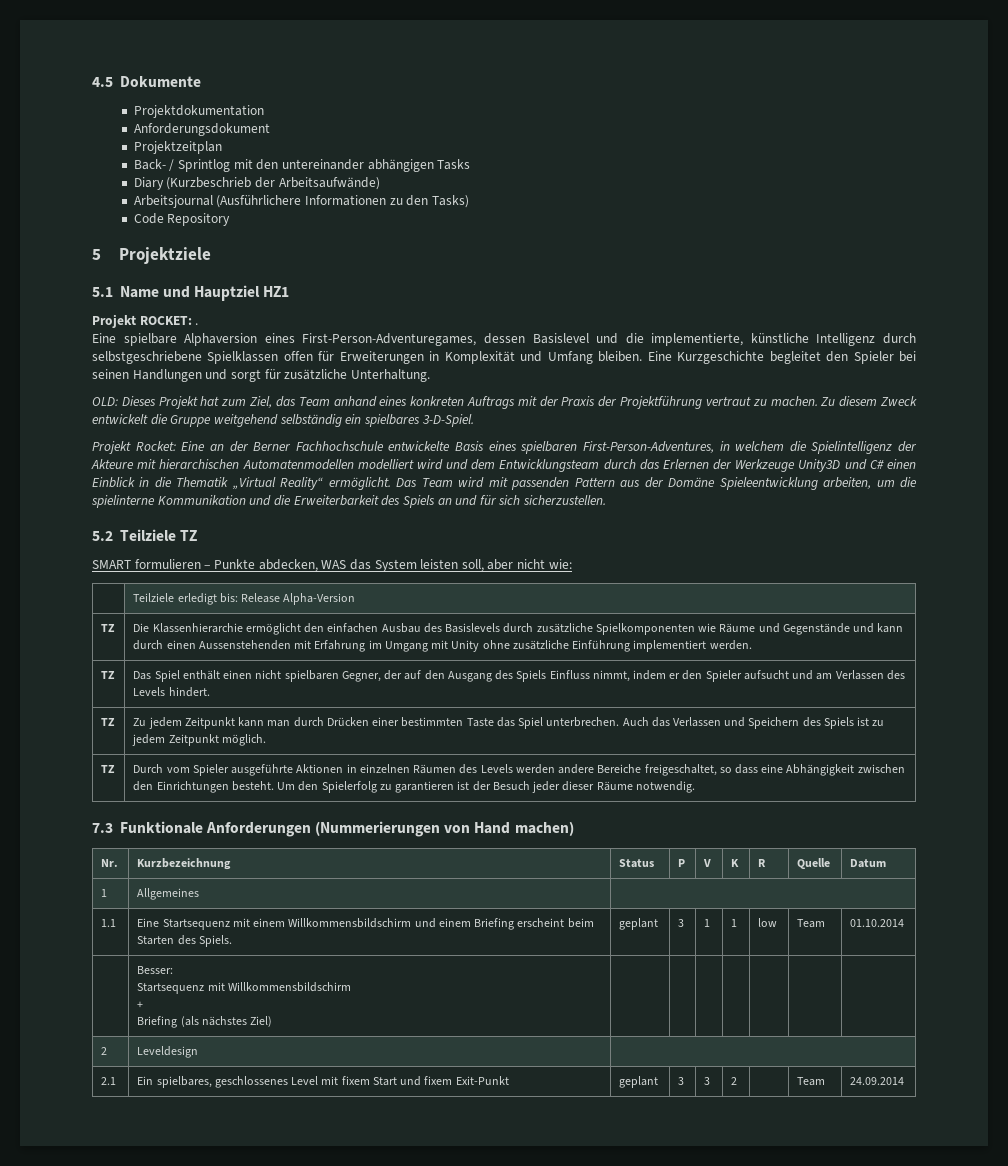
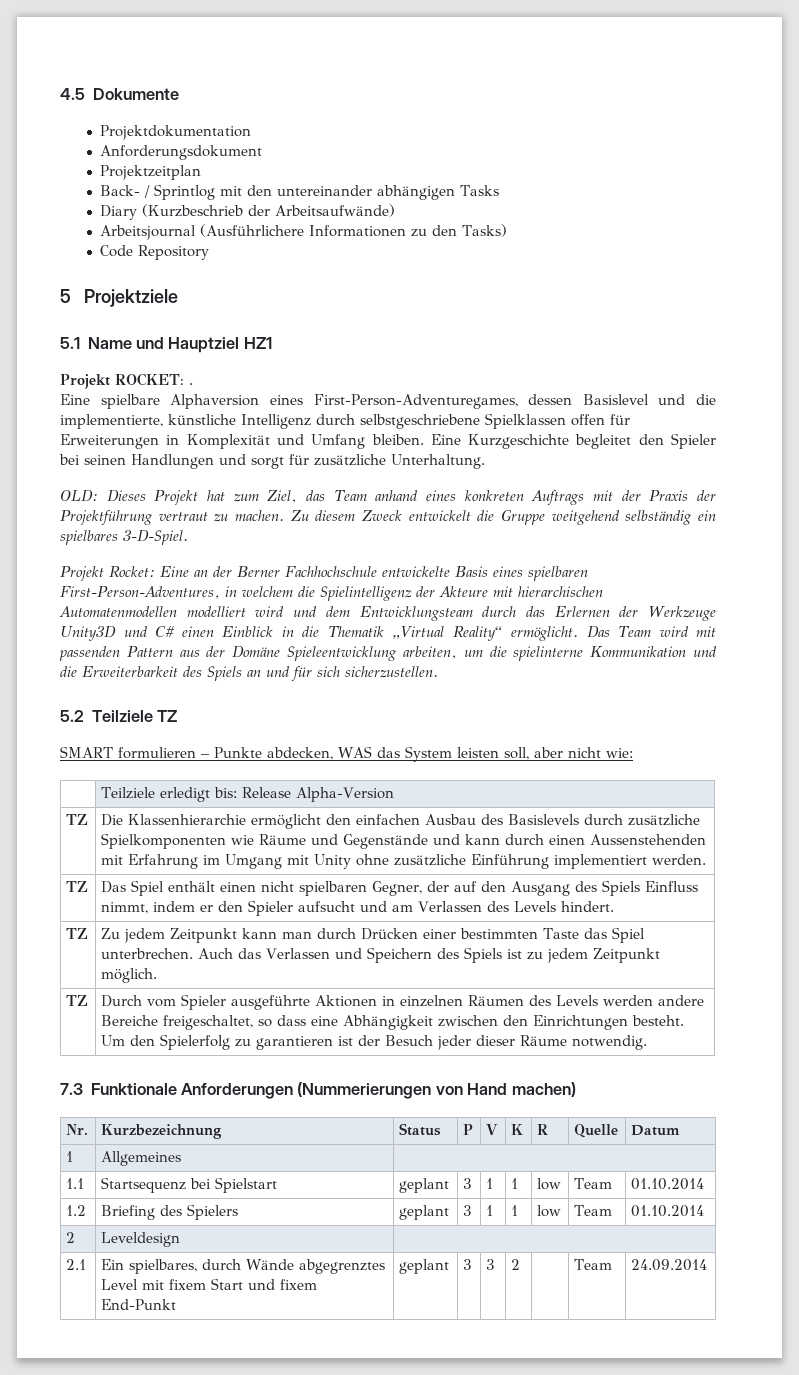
- 1.1 | Eine Startsequenz mit einem Willkommensbildschirm und einem Briefing erscheint beim Starten des Spiels. | geplant | 3 | 1 | 1 | low | Team | 01.10.2014
- | Besser:
- Startsequenz mit Willkommensbildschirm
- +
- Briefing (als nächstes Ziel) | | | | | | |
+ 1.1 | Startsequenz bei Spielstart | geplant | 3 | 1 | 1 | low | Team | 01.10.2014
+ 1.2 | Briefing des Spielers | geplant | 3 | 1 | 1 | low | Team | 01.10.2014
- 2.1 | Ein spielbares, geschlossenes Level mit fixem Start und fixem Exit-Punkt | geplant | 3 | 3 | 2 | | Team | 24.09.2014
+ 2.1 | Ein spielbares, durch Wände abgegrenztes Level mit fixem Start und fixem End-Punkt | geplant | 3 | 3 | 2 | | Team | 24.09.2014

